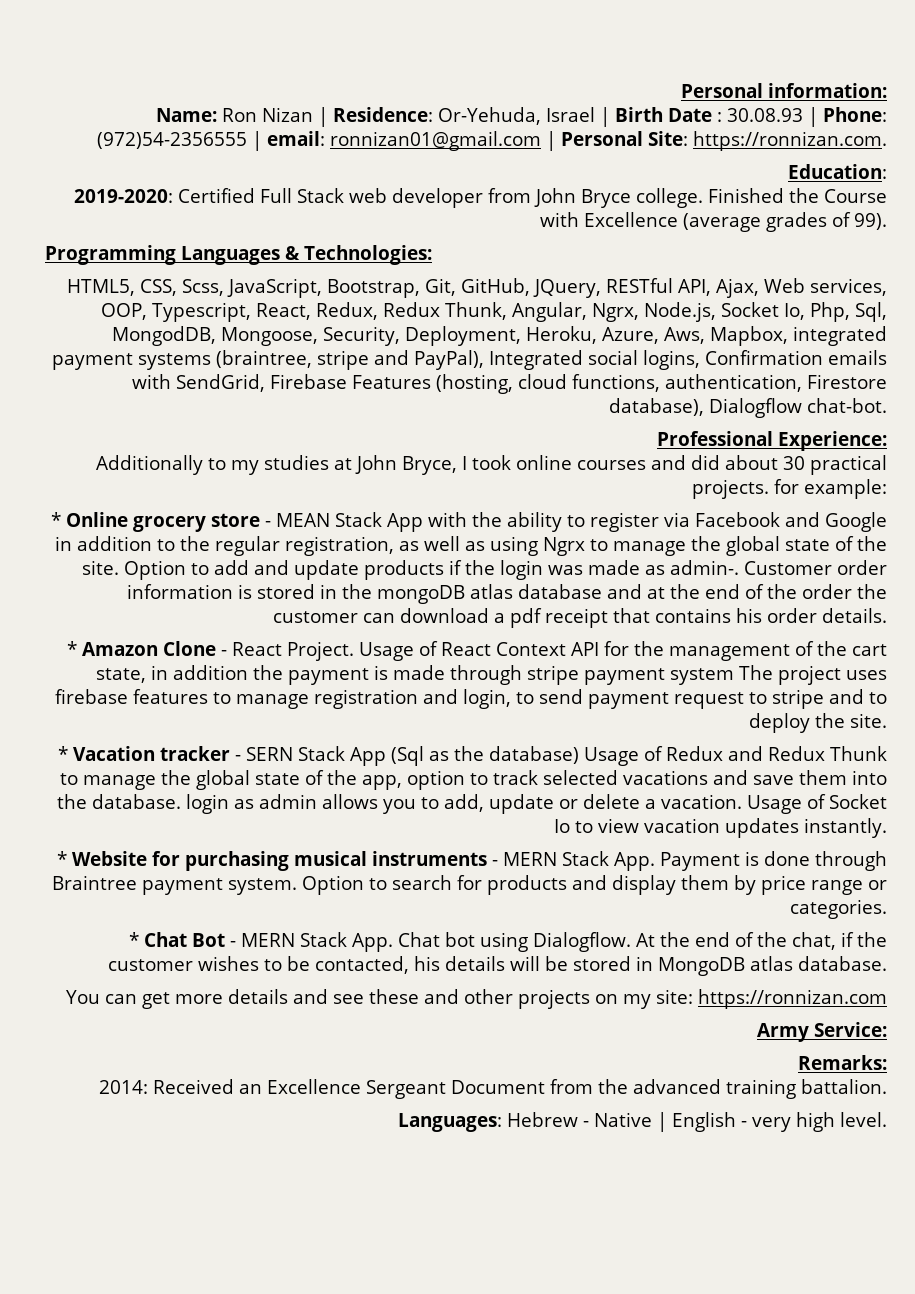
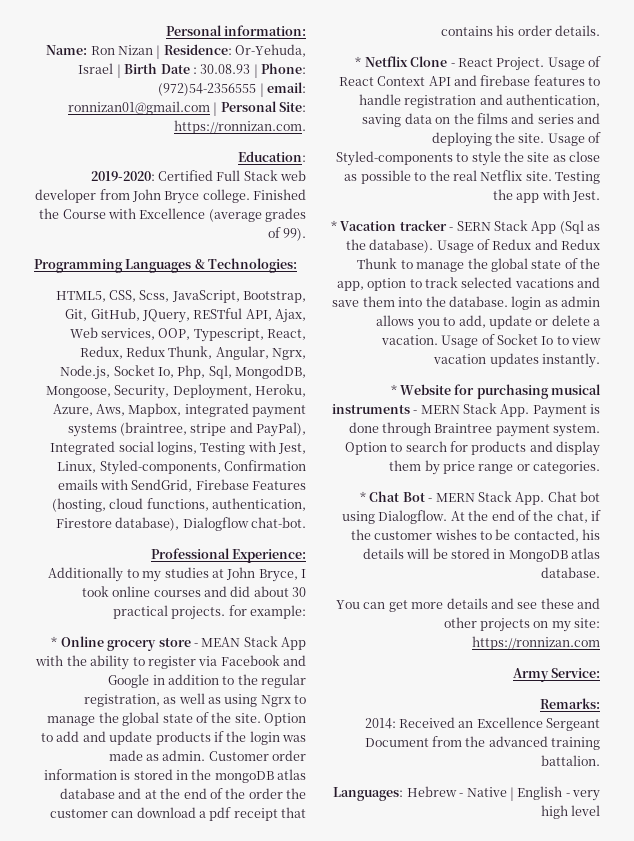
- HTML5, CSS, Scss, JavaScript, Bootstrap, Git, GitHub, JQuery, RESTful API, Ajax, Web services, OOP, Typescript, React, Redux, Redux Thunk, Angular, Ngrx, Node.js, Socket Io, Php, Sql, MongodDB, Mongoose, Security, Deployment, Heroku, Azure, Aws, Mapbox, integrated payment systems (braintree, stripe and PayPal), Integrated social logins, Confirmation emails with SendGrid, Firebase Features (hosting, cloud functions, authentication, Firestore database), Dialogflow chat-bot.
+ HTML5, CSS, Scss, JavaScript, Bootstrap, Git, GitHub, JQuery, RESTful API, Ajax, Web services, OOP, Typescript, React, Redux, Redux Thunk, Angular, Ngrx, Node.js, Socket Io, Php, Sql, MongodDB, Mongoose, Security, Deployment, Heroku, Azure, Aws, Mapbox, integrated payment systems (braintree, stripe and PayPal), Integrated social logins, Testing with Jest, Linux, Styled-components, Confirmation emails with SendGrid, Firebase Features (hosting, cloud functions, authentication, Firestore database), Dialogflow chat-bot.
- Option to add and update products if the login was made as admin-.
+ Option to add and update products if the login was made as admin.
- * Amazon Clone - React Project.
+ * Netflix Clone - React Project.
- Usage of React Context API for the management of the cart state, in addition the payment is made through stripe payment system The project uses firebase features to manage registration and login, to send payment request to stripe and to deploy the site.
+ Usage of React Context API and firebase features to handle registration and authentication, saving data on the films and series and deploying the site. Usage of Styled-components to style the site as close as possible to the real Netflix site. Testing the app with Jest.
- * Vacation tracker - SERN Stack App (Sql as the database) Usage of Redux and Redux Thunk to manage the global state of the app, option to track selected vacations and save them into the database. login as admin allows you to add, update or delete a vacation.
+ * Vacation tracker - SERN Stack App (Sql as the database). Usage of Redux and Redux Thunk to manage the global state of the app, option to track selected vacations and save them into the database. login as admin allows you to add, update or delete a vacation.
- Languages: Hebrew - Native | English - very high level.
+ Languages: Hebrew - Native | English - very high level

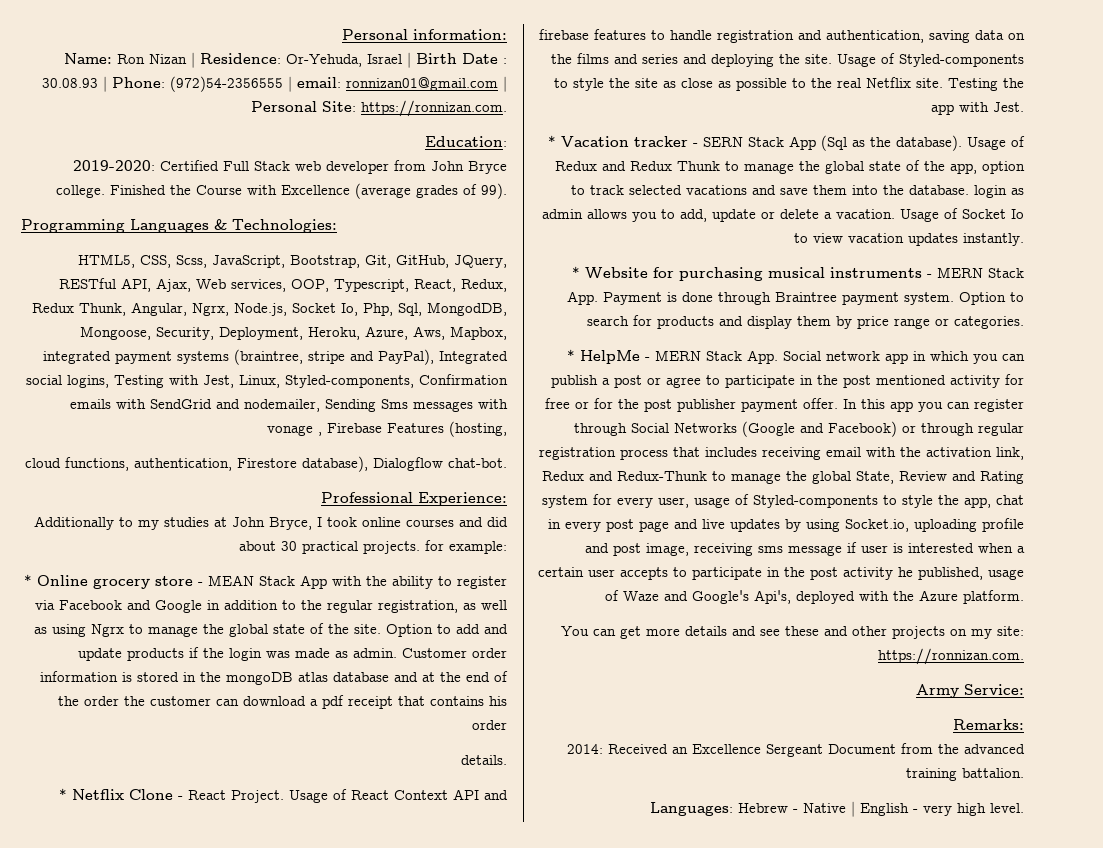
- HTML5, CSS, Scss, JavaScript, Bootstrap, Git, GitHub, JQuery, RESTful API, Ajax, Web services, OOP, Typescript, React, Redux, Redux Thunk, Angular, Ngrx, Node.js, Socket Io, Php, Sql, MongodDB, Mongoose, Security, Deployment, Heroku, Azure, Aws, Mapbox, integrated payment systems (braintree, stripe and PayPal), Integrated social logins, Testing with Jest, Linux, Styled-components, Confirmation emails with SendGrid, Firebase Features (hosting, cloud functions, authentication, Firestore database), Dialogflow chat-bot.
+ HTML5, CSS, Scss, JavaScript, Bootstrap, Git, GitHub, JQuery, RESTful API, Ajax, Web services, OOP, Typescript, React, Redux, Redux Thunk, Angular, Ngrx, Node.js, Socket Io, Php, Sql, MongodDB, Mongoose, Security, Deployment, Heroku, Azure, Aws, Mapbox, integrated payment systems (braintree, stripe and PayPal), Integrated social logins, Testing with Jest, Linux, Styled-components, Confirmation emails with SendGrid and nodemailer, Sending Sms messages with vonage , Firebase Features (hosting,
+ cloud functions, authentication, Firestore database), Dialogflow chat-bot.
- Customer order information is stored in the mongoDB atlas database and at the end of the order the customer can download a pdf receipt that contains his order details.
+ Customer order information is stored in the mongoDB atlas database and at the end of the order the customer can download a pdf receipt that contains his order
+ details.
- * Chat Bot - MERN Stack App. Chat bot using Dialogflow. At the end of the chat, if the customer wishes to be contacted, his details will be stored in MongoDB atlas database.
+ * HelpMe - MERN Stack App. Social network app in which you can publish a post or agree to participate in the post mentioned activity for free or for the post publisher payment offer. In this app you can register through Social Networks (Google and Facebook) or through regular registration process that includes receiving email with the activation link, Redux and Redux-Thunk to manage the global State, Review and Rating system for every user, usage of Styled-components to style the app, chat in every post page and live updates by using Socket.io, uploading profile and post image, receiving sms message if user is interested when a certain user accepts to participate in the post activity he published, usage of Waze and Google's Api's, deployed with the Azure platform.
- You can get more details and see these and other projects on my site: https://ronnizan.com
+ You can get more details and see these and other projects on my site: https://ronnizan.com.
- Languages: Hebrew - Native | English - very high level
+ Languages: Hebrew - Native | English - very high level.

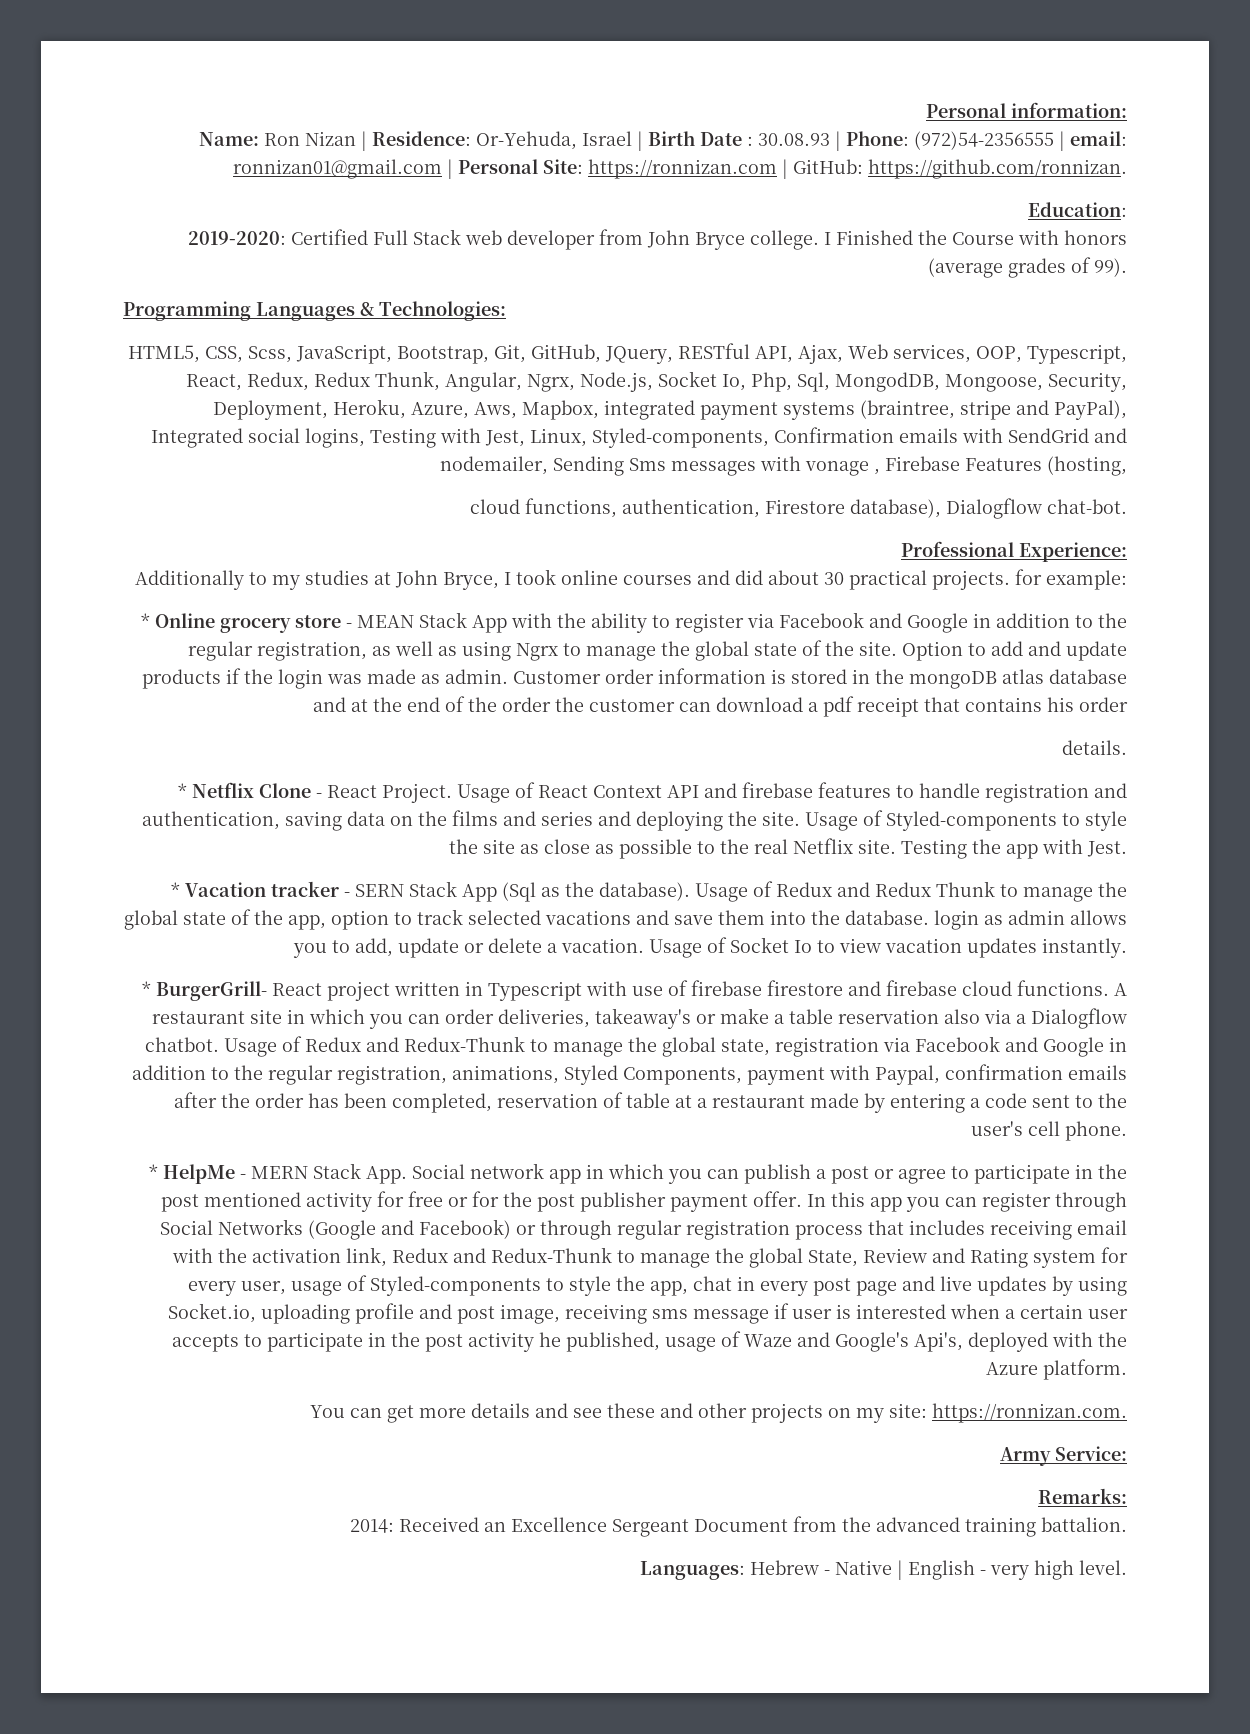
- Name: Ron Nizan | Residence: Or-Yehuda, Israel | Birth Date : 30.08.93 | Phone: (972)54-2356555 | email: ronnizan01@gmail.com | Personal Site: https://ronnizan.com.
+ Name: Ron Nizan | Residence: Or-Yehuda, Israel | Birth Date : 30.08.93 | Phone: (972)54-2356555 | email: ronnizan01@gmail.com | Personal Site: https://ronnizan.com | GitHub: https://github.com/ronnizan.
- Finished the Course with Excellence (average grades of 99).
+ I Finished the Course with honors (average grades of 99).
- * Website for purchasing musical instruments - MERN Stack App. Payment is done through Braintree payment system. Option to search for products and display them by price range or categories.
+ * BurgerGrill- React project written in Typescript with use of firebase firestore and firebase cloud functions. A restaurant site in which you can order deliveries, takeaway's or make a table reservation also via a Dialogflow chatbot. Usage of Redux and Redux-Thunk to manage the global state, registration via Facebook and Google in addition to the regular registration, animations, Styled Components, payment with Paypal, confirmation emails after the order has been completed, reservation of table at a restaurant made by entering a code sent to the user's cell phone.

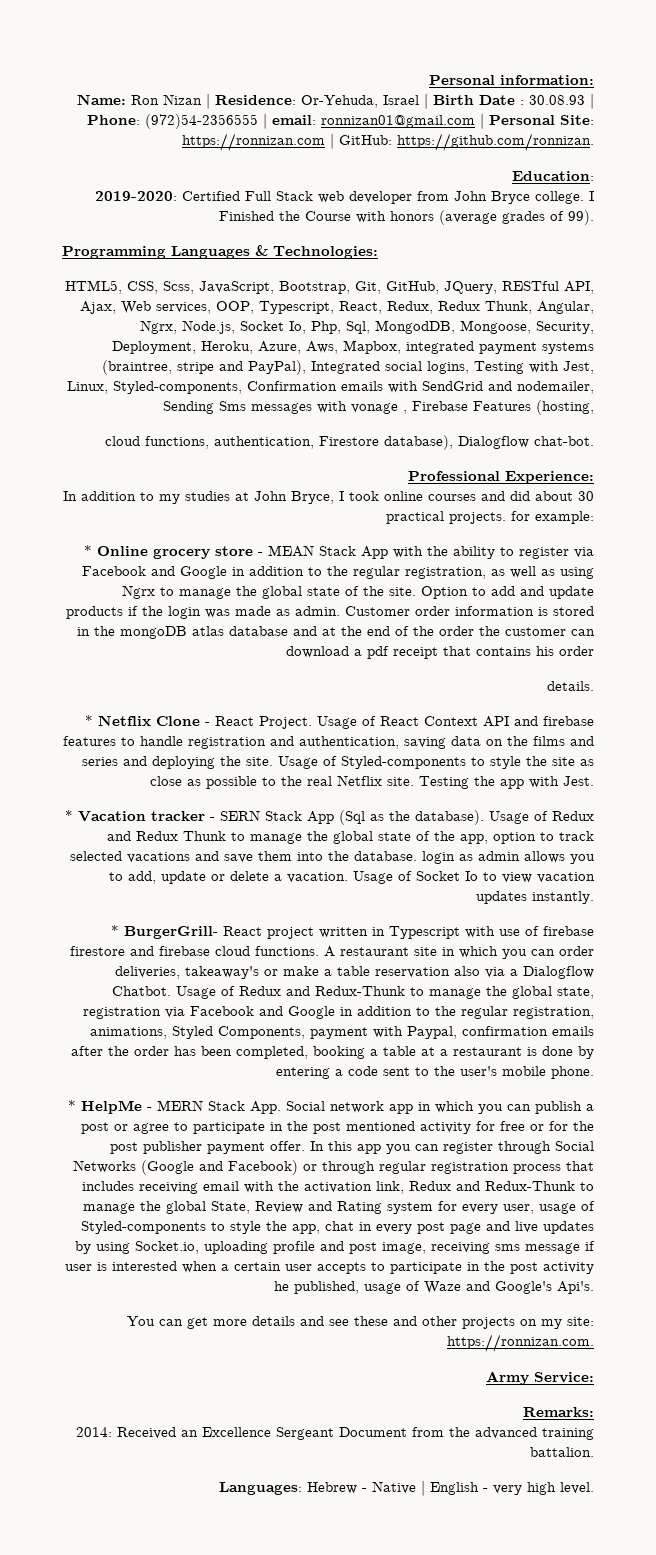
- Additionally to my studies at John Bryce, I took online courses and did about 30 practical projects. for example:
+ In addition to my studies at John Bryce, I took online courses and did about 30 practical projects. for example:
- A restaurant site in which you can order deliveries, takeaway's or make a table reservation also via a Dialogflow chatbot.
+ A restaurant site in which you can order deliveries, takeaway's or make a table reservation also via a Dialogflow Chatbot.
- Usage of Redux and Redux-Thunk to manage the global state, registration via Facebook and Google in addition to the regular registration, animations, Styled Components, payment with Paypal, confirmation emails after the order has been completed, reservation of table at a restaurant made by entering a code sent to the user's cell phone.
+ Usage of Redux and Redux-Thunk to manage the global state, registration via Facebook and Google in addition to the regular registration, animations, Styled Components, payment with Paypal, confirmation emails after the order has been completed, booking a table at a restaurant is done by entering a code sent to the user's mobile phone.
- In this app you can register through Social Networks (Google and Facebook) or through regular registration process that includes receiving email with the activation link, Redux and Redux-Thunk to manage the global State, Review and Rating system for every user, usage of Styled-components to style the app, chat in every post page and live updates by using Socket.io, uploading profile and post image, receiving sms message if user is interested when a certain user accepts to participate in the post activity he published, usage of Waze and Google's Api's, deployed with the Azure platform.
+ In this app you can register through Social Networks (Google and Facebook) or through regular registration process that includes receiving email with the activation link, Redux and Redux-Thunk to manage the global State, Review and Rating system for every user, usage of Styled-components to style the app, chat in every post page and live updates by using Socket.io, uploading profile and post image, receiving sms message if user is interested when a certain user accepts to participate in the post activity he published, usage of Waze and Google's Api's.

